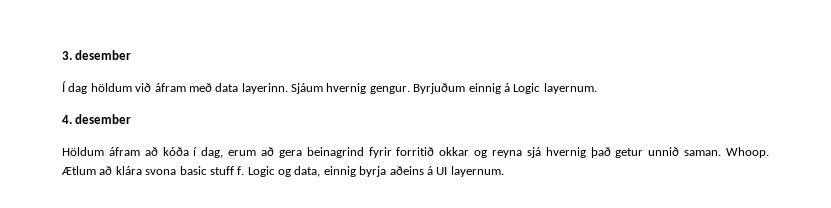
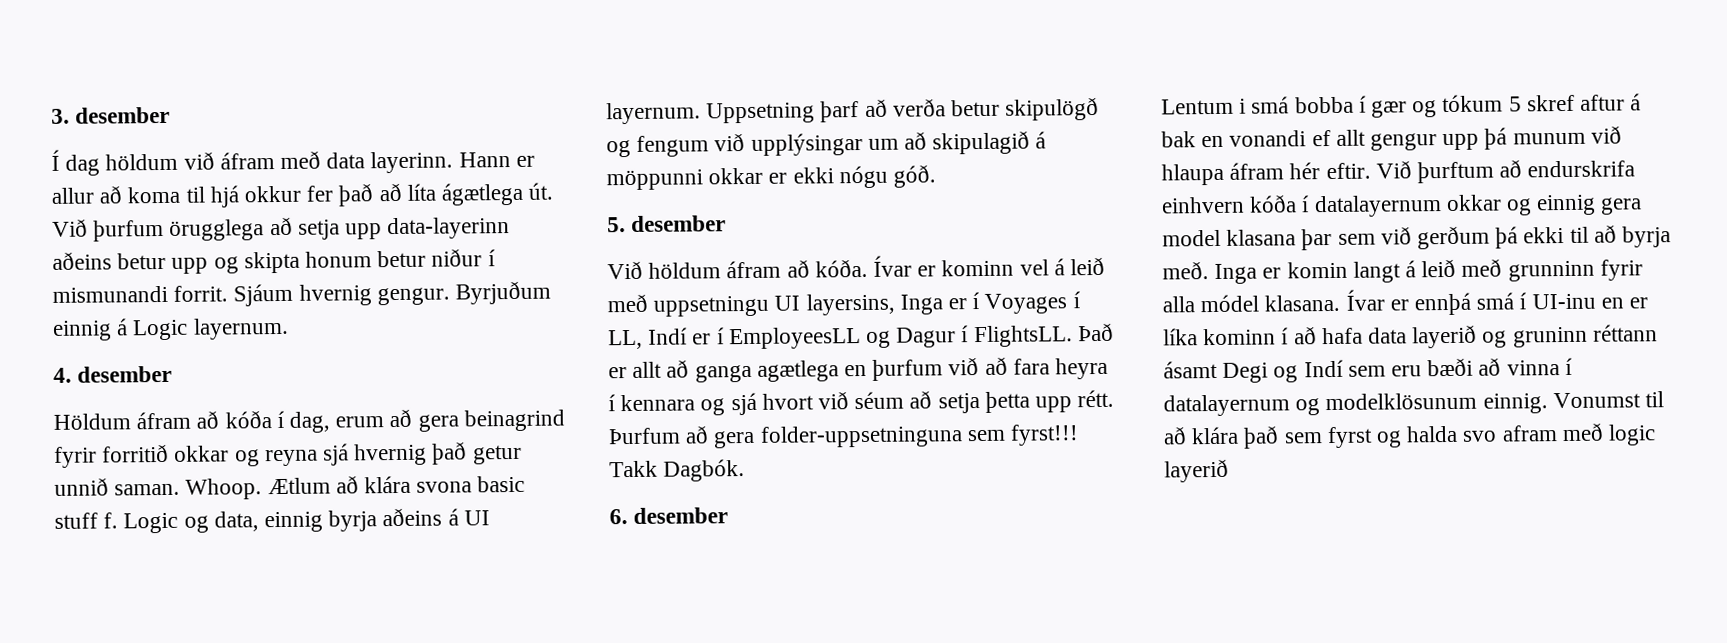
+ Hann er allur að koma til hjá okkur fer það að líta ágætlega út. Við þurfum örugglega að setja upp data-layerinn aðeins betur upp og skipta honum betur niður í mismunandi forrit.
+ Uppsetning þarf að verða betur skipulögð og fengum við upplýsingar um að skipulagið á möppunni okkar er ekki nógu góð.
+ 5. desember
+ Við höldum áfram að kóða. Ívar er kominn vel á leið með uppsetningu UI layersins, Inga er í Voyages í LL, Indí er í EmployeesLL og Dagur í FlightsLL. Það er allt að ganga agætlega en þurfum við að fara heyra í kennara og sjá hvort við séum að setja þetta upp rétt. Þurfum að gera folder-uppsetninguna sem fyrst!!! Takk Dagbók.
+ 6. desember
+ Lentum i smá bobba í gær og tókum 5 skref aftur á bak en vonandi ef allt gengur upp þá munum við hlaupa áfram hér eftir. Við þurftum að endurskrifa einhvern kóða í datalayernum okkar og einnig gera model klasana þar sem við gerðum þá ekki til að byrja með. Inga er komin langt á leið með grunninn fyrir alla módel klasana. Ívar er ennþá smá í UI-inu en er líka kominn í að hafa data layerið og gruninn réttann ásamt Degi og Indí sem eru bæði að vinna í datalayernum og modelklösunum einnig. Vonumst til að klára það sem fyrst og halda svo afram með logic layerið

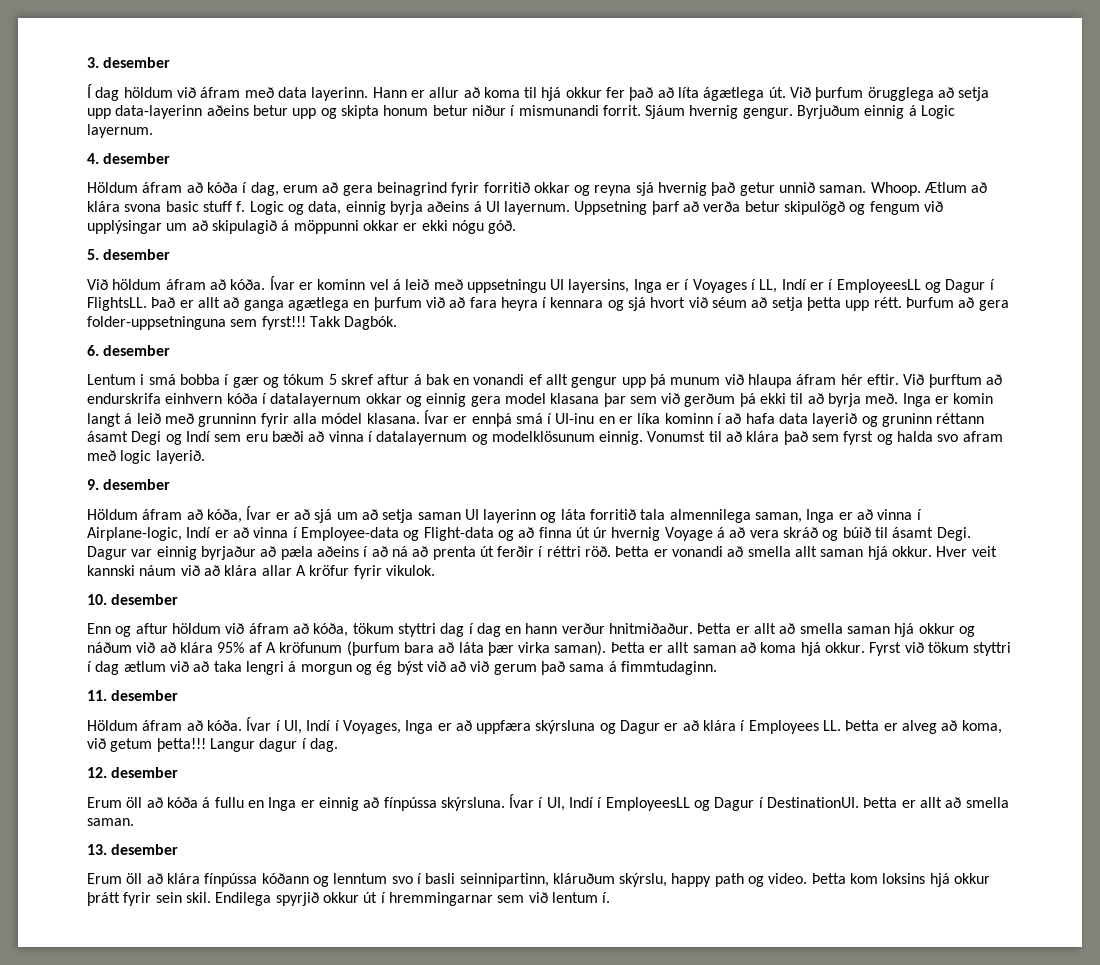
- Vonumst til að klára það sem fyrst og halda svo afram með logic layerið
+ Vonumst til að klára það sem fyrst og halda svo afram með logic layerið.
+ 9. desember
+ Höldum áfram að kóða, Ívar er að sjá um að setja saman UI layerinn og láta forritið tala almennilega saman, Inga er að vinna í Airplane-logic, Indí er að vinna í Employee-data og Flight-data og að finna út úr hvernig Voyage á að vera skráð og búið til ásamt Degi. Dagur var einnig byrjaður að pæla aðeins í að ná að prenta út ferðir í réttri röð. Þetta er vonandi að smella allt saman hjá okkur. Hver veit kannski náum við að klára allar A kröfur fyrir vikulok.
+ 10. desember
+ Enn og aftur höldum við áfram að kóða, tökum styttri dag í dag en hann verður hnitmiðaður. Þetta er allt að smella saman hjá okkur og náðum við að klára 95% af A kröfunum (þurfum bara að láta þær virka saman). Þetta er allt saman að koma hjá okkur. Fyrst við tökum styttri í dag ætlum við að taka lengri á morgun og ég býst við að við gerum það sama á fimmtudaginn.
+ 11. desember
+ Höldum áfram að kóða. Ívar í UI, Indí í Voyages, Inga er að uppfæra skýrsluna og Dagur er að klára í Employees LL. Þetta er alveg að koma, við getum þetta!!! Langur dagur í dag.
+ 12. desember
+ Erum öll að kóða á fullu en Inga er einnig að fínpússa skýrsluna. Ívar í UI, Indí í EmployeesLL og Dagur í DestinationUI. Þetta er allt að smella saman.
+ 13. desember
+ Erum öll að klára fínpússa kóðann og lenntum svo í basli seinnipartinn, kláruðum skýrslu, happy path og video. Þetta kom loksins hjá okkur þrátt fyrir sein skil. Endilega spyrjið okkur út í hremmingarnar sem við lentum í.

